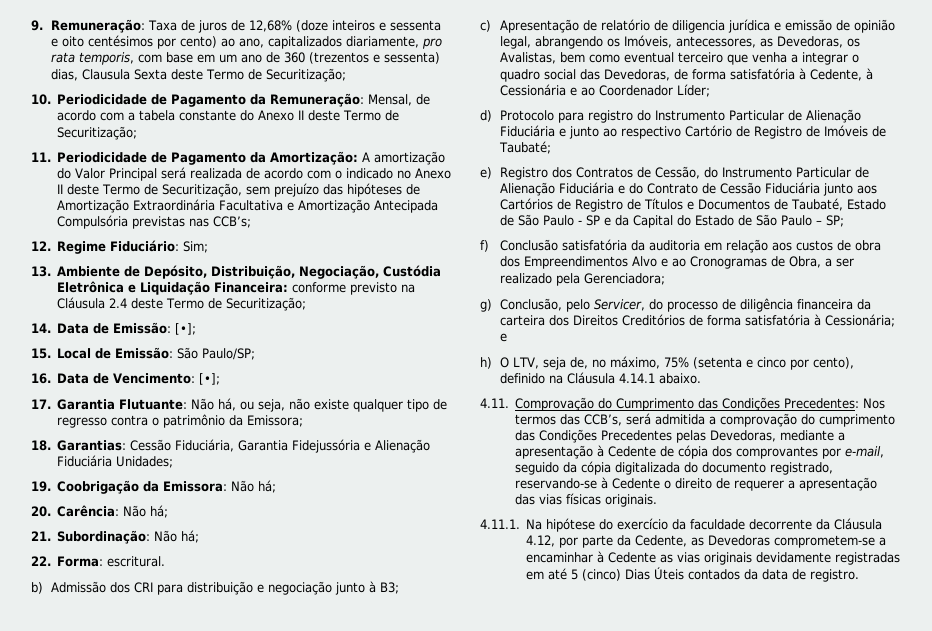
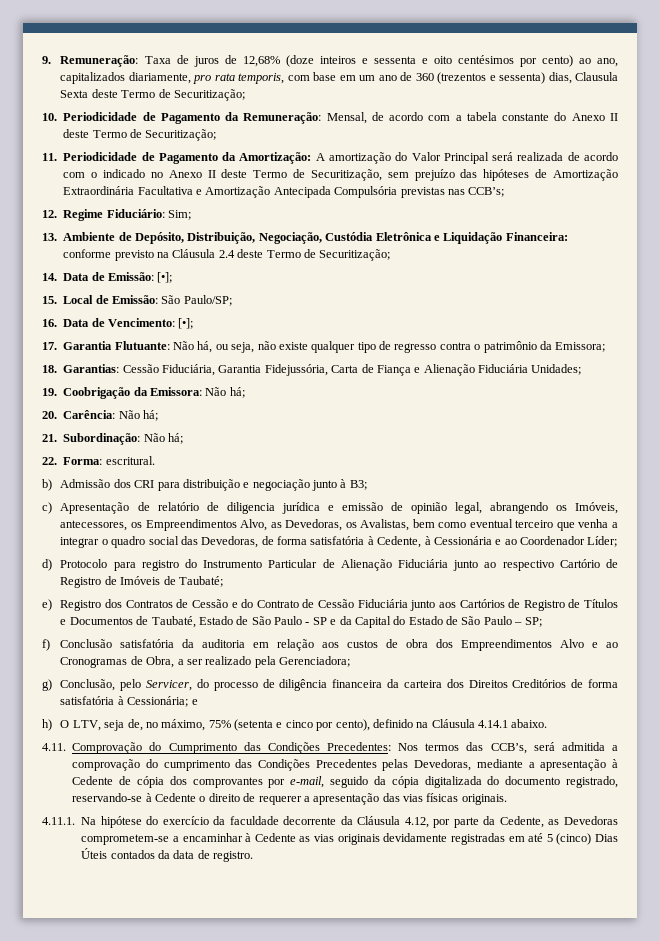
- 18. Garantias: Cessão Fiduciária, Garantia Fidejussória e Alienação Fiduciária Unidades;
+ 18. Garantias: Cessão Fiduciária, Garantia Fidejussória, Carta de Fiança e Alienação Fiduciária Unidades;
- c) Apresentação de relatório de diligencia jurídica e emissão de opinião legal, abrangendo os Imóveis, antecessores, as Devedoras, os Avalistas, bem como eventual terceiro que venha a integrar o quadro social das Devedoras, de forma satisfatória à Cedente, à Cessionária e ao Coordenador Líder;
+ c) Apresentação de relatório de diligencia jurídica e emissão de opinião legal, abrangendo os Imóveis, antecessores, os Empreendimentos Alvo, as Devedoras, os Avalistas, bem como eventual terceiro que venha a integrar o quadro social das Devedoras, de forma satisfatória à Cedente, à Cessionária e ao Coordenador Líder;
- d) Protocolo para registro do Instrumento Particular de Alienação Fiduciária e junto ao respectivo Cartório de Registro de Imóveis de Taubaté;
+ d) Protocolo para registro do Instrumento Particular de Alienação Fiduciária junto ao respectivo Cartório de Registro de Imóveis de Taubaté;
- e) Registro dos Contratos de Cessão, do Instrumento Particular de Alienação Fiduciária e do Contrato de Cessão Fiduciária junto aos Cartórios de Registro de Títulos e Documentos de Taubaté, Estado de São Paulo - SP e da Capital do Estado de São Paulo – SP;
+ e) Registro dos Contratos de Cessão e do Contrato de Cessão Fiduciária junto aos Cartórios de Registro de Títulos e Documentos de Taubaté, Estado de São Paulo - SP e da Capital do Estado de São Paulo – SP;

